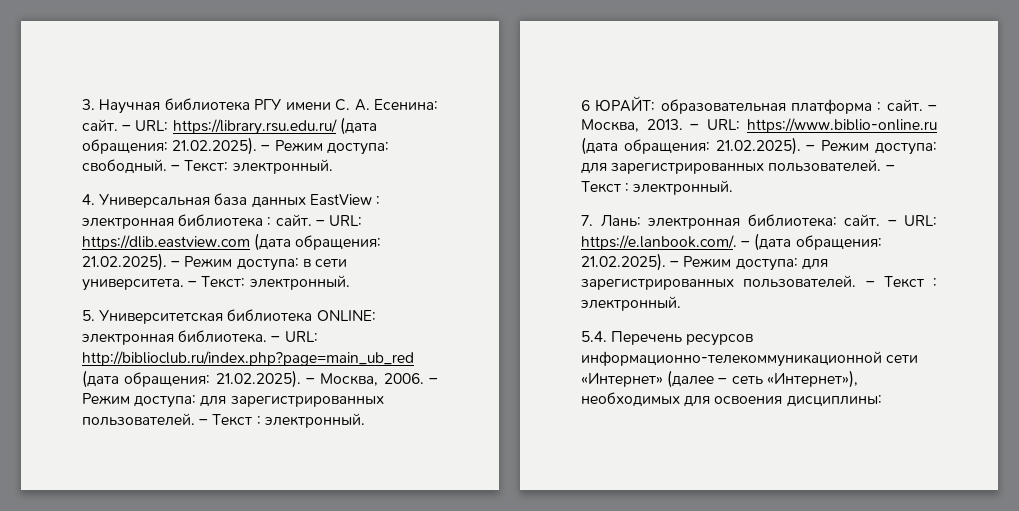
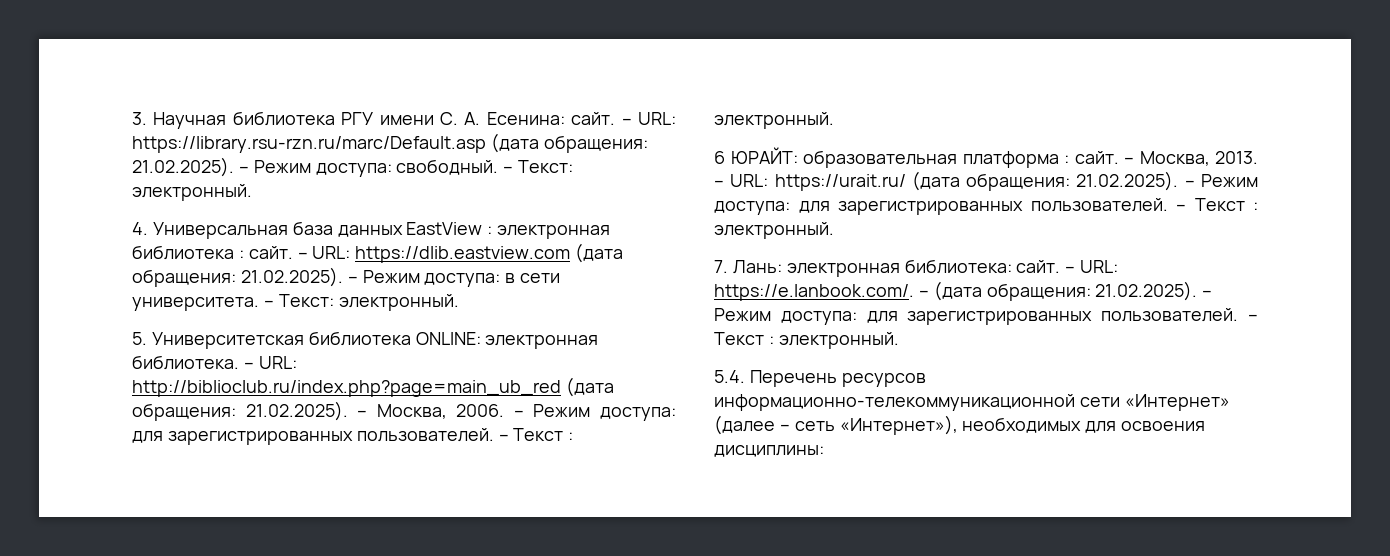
- – URL: https://library.rsu.edu.ru/ (дата обращения: 21.02.2025). – Режим доступа: свободный.
+ – URL: https://library.rsu-rzn.ru/marc/Default.asp (дата обращения: 21.02.2025). – Режим доступа: свободный.
- – URL: https://www.biblio-online.ru (дата обращения: 21.02.2025). – Режим доступа: для зарегистрированных пользователей.
+ – URL: https://urait.ru/ (дата обращения: 21.02.2025). – Режим доступа: для зарегистрированных пользователей.

